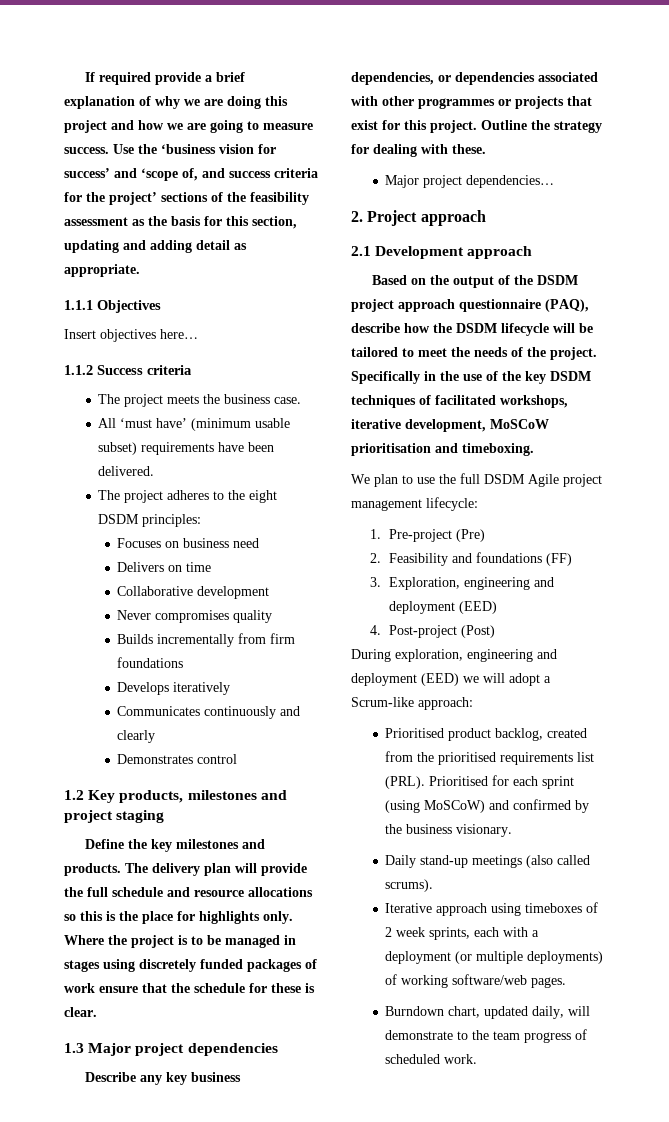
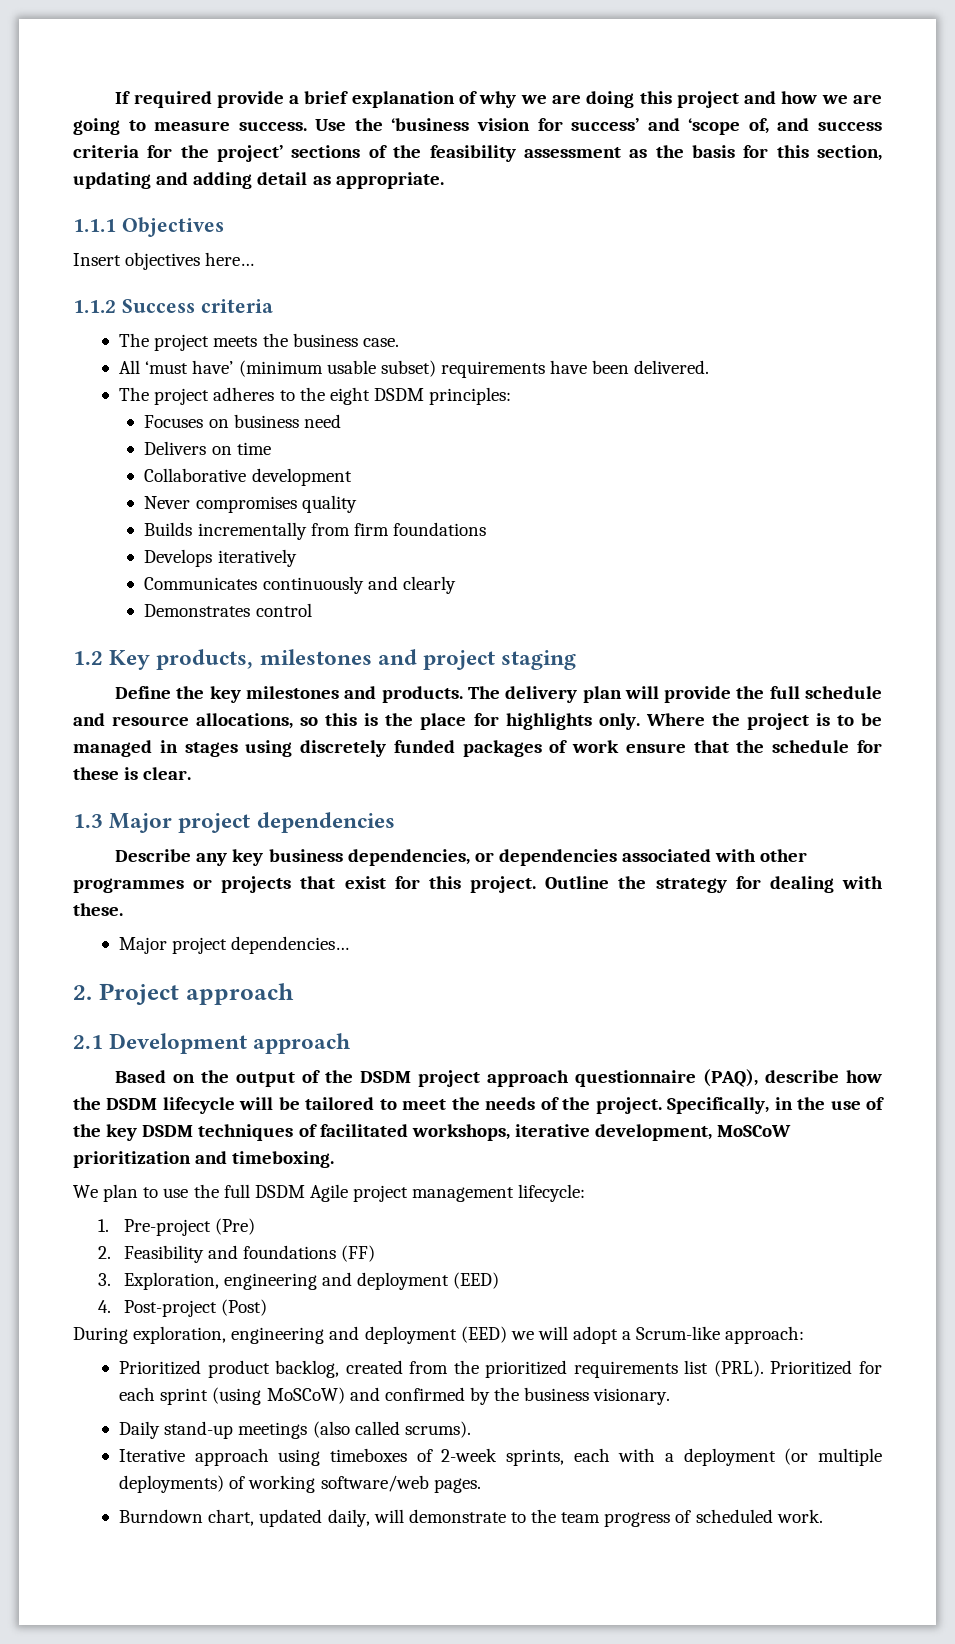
- The delivery plan will provide the full schedule and resource allocations so this is the place for highlights only.
+ The delivery plan will provide the full schedule and resource allocations, so this is the place for highlights only.
- Specifically in the use of the key DSDM techniques of facilitated workshops, iterative development, MoSCoW prioritisation and timeboxing.
+ Specifically, in the use of the key DSDM techniques of facilitated workshops, iterative development, MoSCoW prioritization and timeboxing.
- Prioritised product backlog, created from the prioritised requirements list (PRL).
+ Prioritized product backlog, created from the prioritized requirements list (PRL).
- Prioritised for each sprint (using MoSCoW) and confirmed by the business visionary.
+ Prioritized for each sprint (using MoSCoW) and confirmed by the business visionary.
- Iterative approach using timeboxes of 2 week sprints, each with a deployment (or multiple deployments) of working software/web pages.
+ Iterative approach using timeboxes of 2-week sprints, each with a deployment (or multiple deployments) of working software/web pages.

